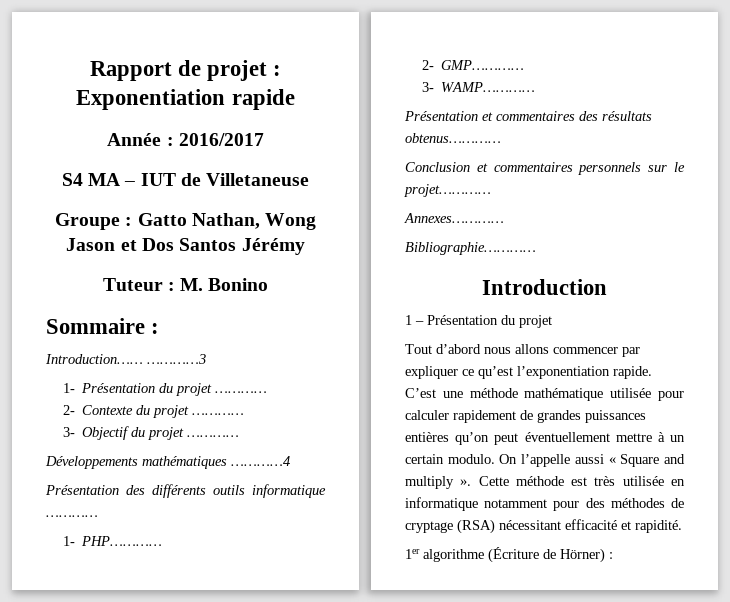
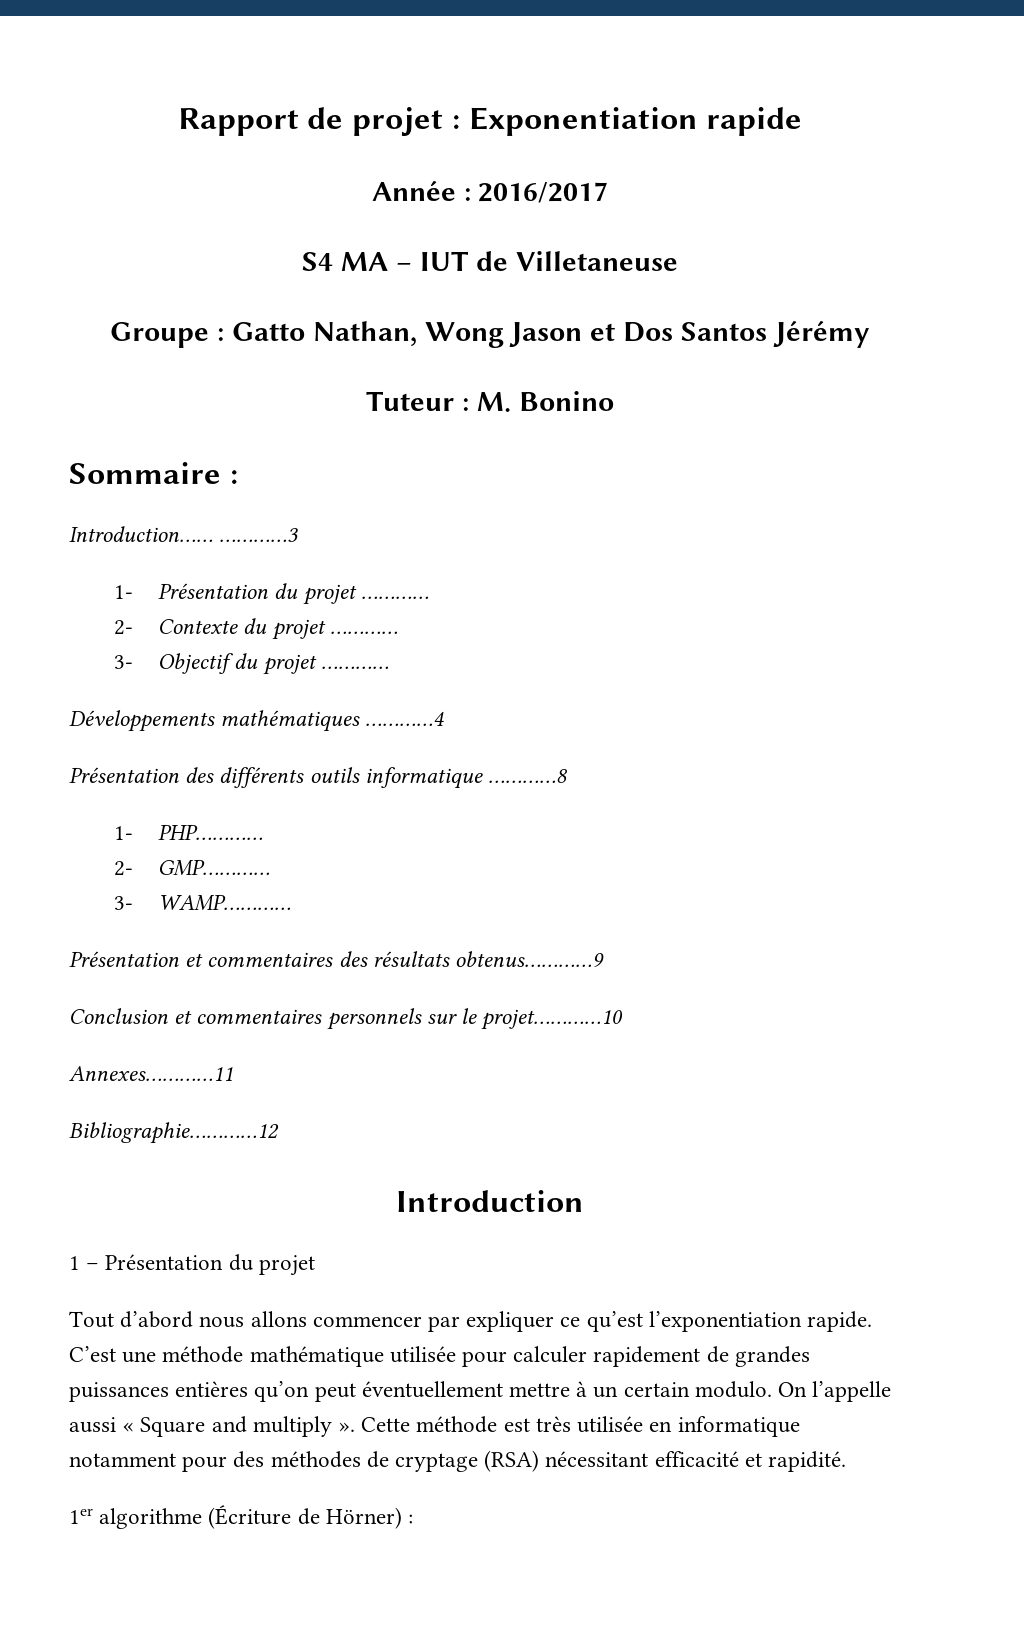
- Présentation des différents outils informatique …………
+ Présentation des différents outils informatique …………8
- Présentation et commentaires des résultats obtenus…………
+ Présentation et commentaires des résultats obtenus…………9
- Conclusion et commentaires personnels sur le projet…………
- Annexes…………
- Bibliographie…………
+ Conclusion et commentaires personnels sur le projet…………10
+ Annexes…………11
+ Bibliographie…………12

